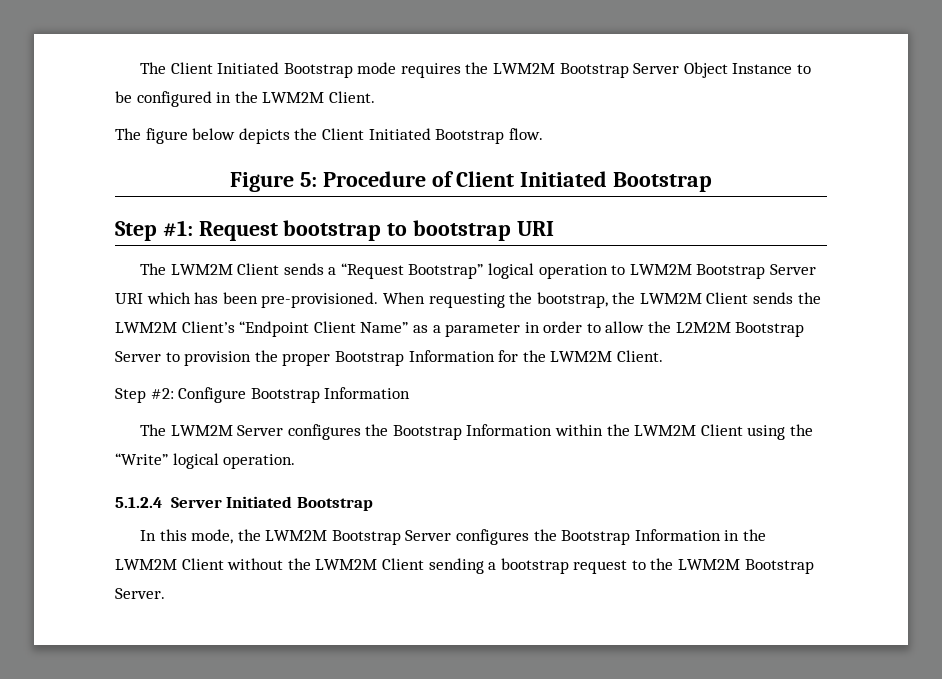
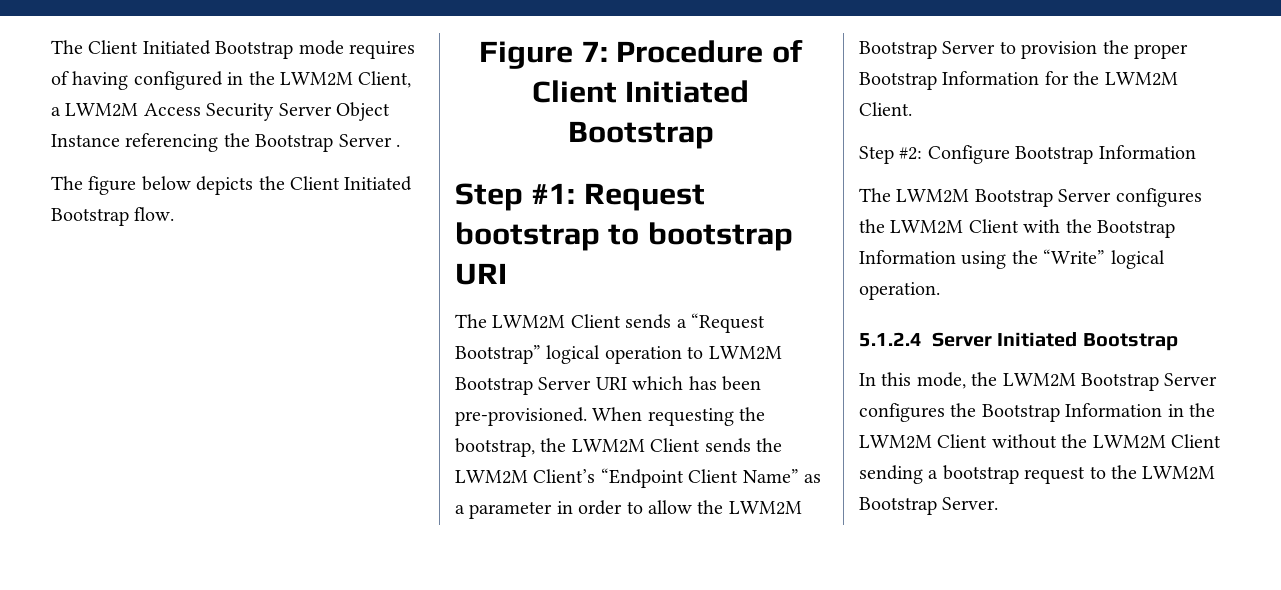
- The Client Initiated Bootstrap mode requires the LWM2M Bootstrap Server Object Instance to be configured in the LWM2M Client.
+ The Client Initiated Bootstrap mode requires of having configured in the LWM2M Client, a LWM2M Access Security Server Object Instance referencing the Bootstrap Server .
- Figure 5: Procedure of Client Initiated Bootstrap
+ Figure 7: Procedure of Client Initiated Bootstrap
- When requesting the bootstrap, the LWM2M Client sends the LWM2M Client’s “Endpoint Client Name” as a parameter in order to allow the L2M2M Bootstrap Server to provision the proper Bootstrap Information for the LWM2M Client.
+ When requesting the bootstrap, the LWM2M Client sends the LWM2M Client’s “Endpoint Client Name” as a parameter in order to allow the LWM2M Bootstrap Server to provision the proper Bootstrap Information for the LWM2M Client.
- The LWM2M Server configures the Bootstrap Information within the LWM2M Client using the “Write” logical operation.
+ The LWM2M Bootstrap Server configures the LWM2M Client with the Bootstrap Information using the “Write” logical operation.

